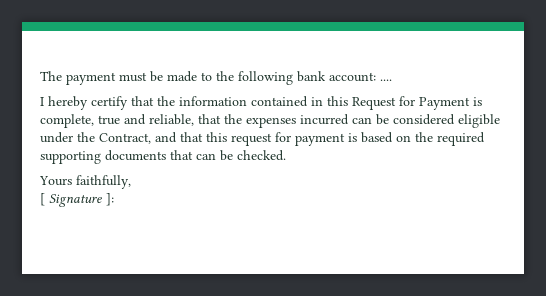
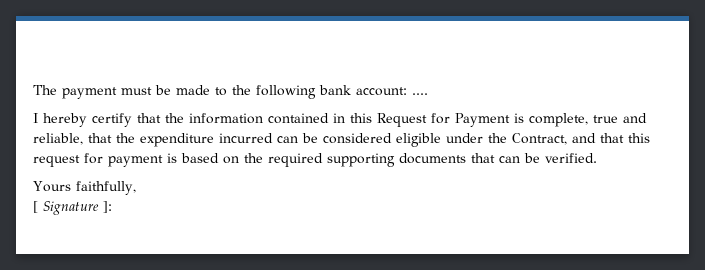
- I hereby certify that the information contained in this Request for Payment is complete, true and reliable, that the expenses incurred can be considered eligible under the Contract, and that this request for payment is based on the required supporting documents that can be checked.
+ I hereby certify that the information contained in this Request for Payment is complete, true and reliable, that the expenditure incurred can be considered eligible under the Contract, and that this request for payment is based on the required supporting documents that can be verified.

